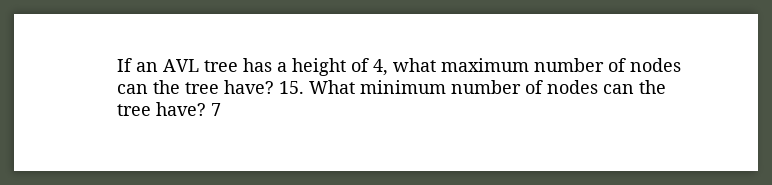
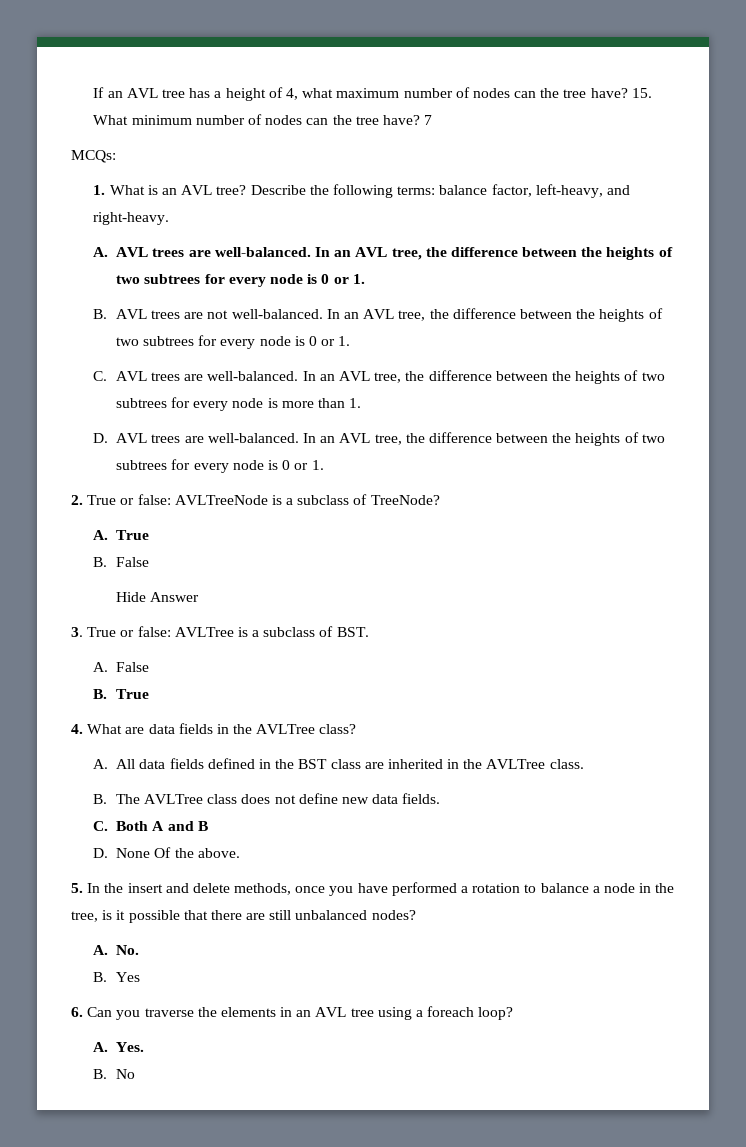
+ MCQs:
+ 1. What is an AVL tree? Describe the following terms: balance factor, left-heavy, and right-heavy.
+ A. AVL trees are well-balanced. In an AVL tree, the difference between the heights of two subtrees for every node is 0 or 1.
+ B. AVL trees are not well-balanced. In an AVL tree, the difference between the heights of two subtrees for every node is 0 or 1.
+ C. AVL trees are well-balanced. In an AVL tree, the difference between the heights of two subtrees for every node is more than 1.
+ D. AVL trees are well-balanced. In an AVL tree, the difference between the heights of two subtrees for every node is 0 or 1.
+ 2. True or false: AVLTreeNode is a subclass of TreeNode?
+ A. True
+ B. False
+ Hide Answer
+ 3. True or false: AVLTree is a subclass of BST.
+ A. False
+ B. True
+ 4. What are data fields in the AVLTree class?
+ A. All data fields defined in the BST class are inherited in the AVLTree class.
+ B. The AVLTree class does not define new data fields.
+ C. Both A and B
+ D. None Of the above.
+ 5. In the insert and delete methods, once you have performed a rotation to balance a node in the tree, is it possible that there are still unbalanced nodes?
+ A. No.
+ B. Yes
+ 6. Can you traverse the elements in an AVL tree using a foreach loop?
+ A. Yes.
+ B. No

